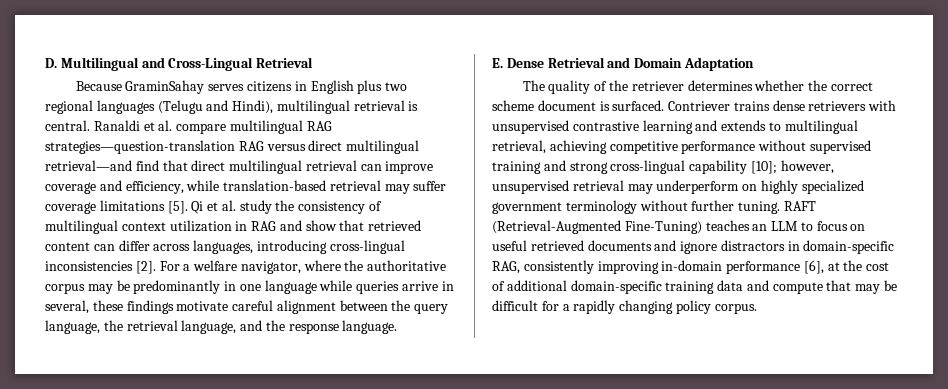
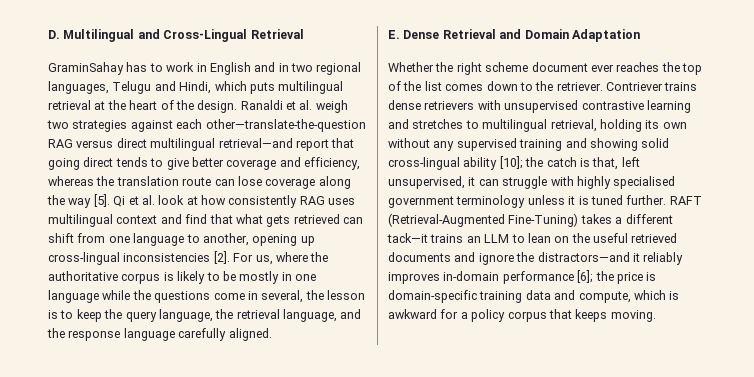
- Because GraminSahay serves citizens in English plus two regional languages (Telugu and Hindi), multilingual retrieval is central. Ranaldi et al. compare multilingual RAG strategies—question-translation RAG versus direct multilingual retrieval—and find that direct multilingual retrieval can improve coverage and efficiency, while translation-based retrieval may suffer coverage limitations [5]. Qi et al. study the consistency of multilingual context utilization in RAG and show that retrieved content can differ across languages, introducing cross-lingual inconsistencies [2].
+ GraminSahay has to work in English and in two regional languages, Telugu and Hindi, which puts multilingual retrieval at the heart of the design. Ranaldi et al. weigh two strategies against each other—translate-the-question RAG versus direct multilingual retrieval—and report that going direct tends to give better coverage and efficiency, whereas the translation route can lose coverage along the way [5]. Qi et al. look at how consistently RAG uses multilingual context and find that what gets retrieved can shift from one language to another, opening up cross-lingual inconsistencies [2].
- For a welfare navigator, where the authoritative corpus may be predominantly in one language while queries arrive in several, these findings motivate careful alignment between the query language, the retrieval language, and the response language.
+ For us, where the authoritative corpus is likely to be mostly in one language while the questions come in several, the lesson is to keep the query language, the retrieval language, and the response language carefully aligned.
- The quality of the retriever determines whether the correct scheme document is surfaced.
+ Whether the right scheme document ever reaches the top of the list comes down to the retriever.
- Contriever trains dense retrievers with unsupervised contrastive learning and extends to multilingual retrieval, achieving competitive performance without supervised training and strong cross-lingual capability [10]; however, unsupervised retrieval may underperform on highly specialized government terminology without further tuning. RAFT (Retrieval-Augmented Fine-Tuning) teaches an LLM to focus on useful retrieved documents and ignore distractors in domain-specific RAG, consistently improving in-domain performance [6], at the cost of additional domain-specific training data and compute that may be difficult for a rapidly changing policy corpus.
+ Contriever trains dense retrievers with unsupervised contrastive learning and stretches to multilingual retrieval, holding its own without any supervised training and showing solid cross-lingual ability [10]; the catch is that, left unsupervised, it can struggle with highly specialised government terminology unless it is tuned further. RAFT (Retrieval-Augmented Fine-Tuning) takes a different tack—it trains an LLM to lean on the useful retrieved documents and ignore the distractors—and it reliably improves in-domain performance [6]; the price is domain-specific training data and compute, which is awkward for a policy corpus that keeps moving.

